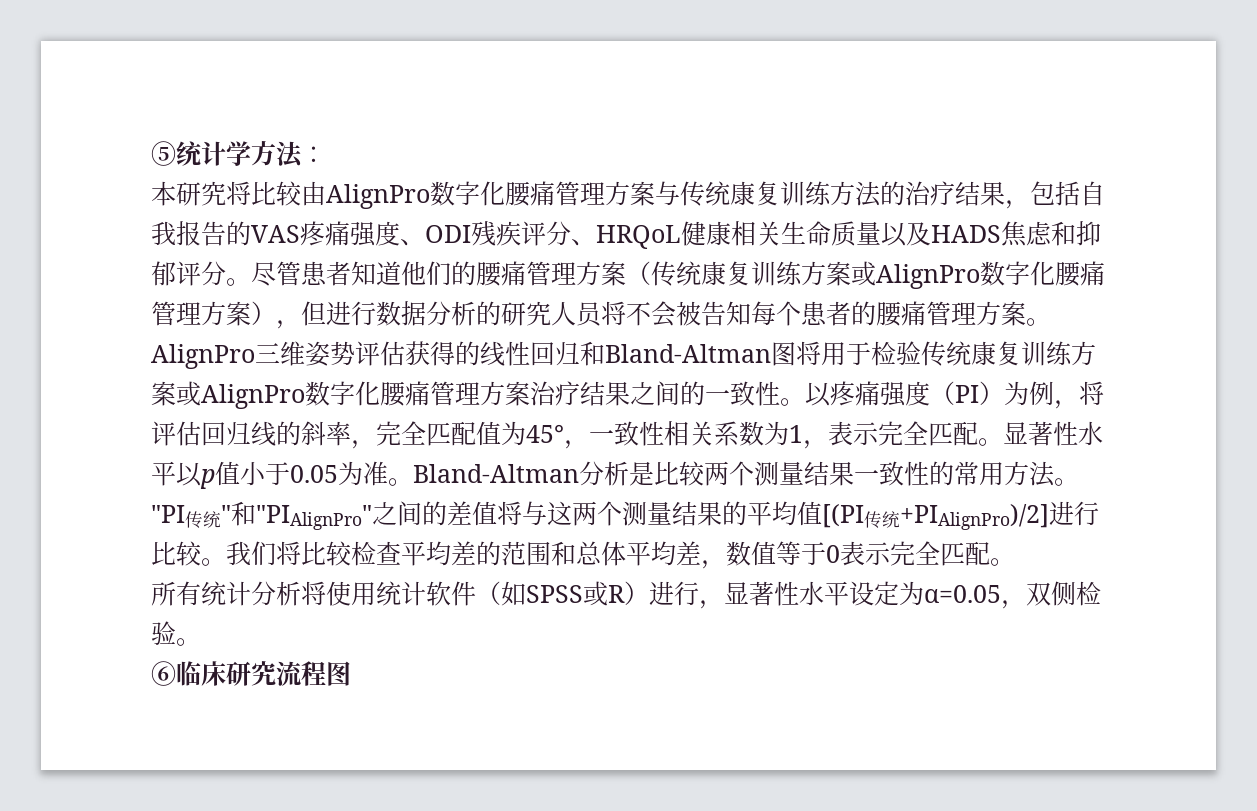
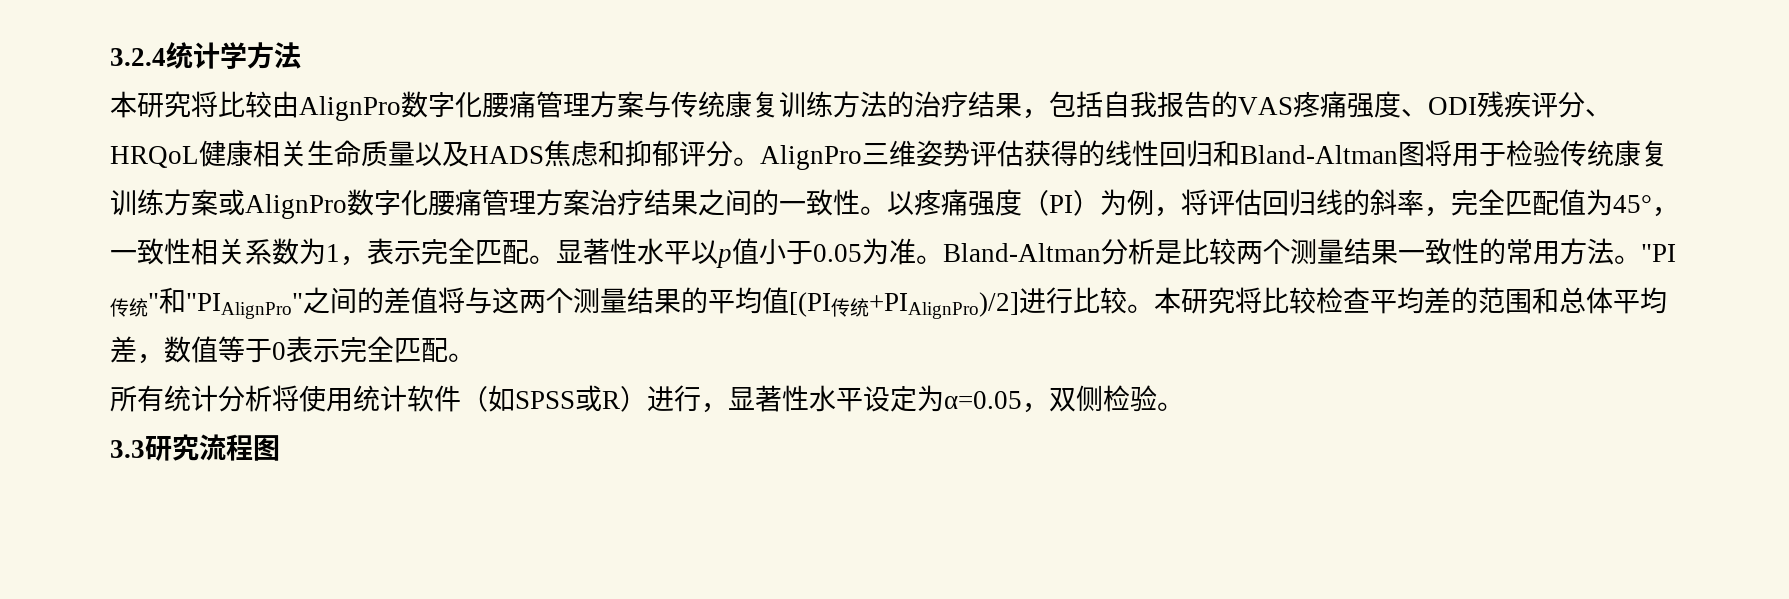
- ⑤统计学方法：
+ 3.2.4统计学方法
- 尽管患者知道他们的腰痛管理方案（传统康复训练方案或AlignPro数字化腰痛管理方案），但进行数据分析的研究人员将不会被告知每个患者的腰痛管理方案。
- 我们将比较检查平均差的范围和总体平均差，数值等于0表示完全匹配。
+ 本研究将比较检查平均差的范围和总体平均差，数值等于0表示完全匹配。
- ⑥临床研究流程图
+ 3.3研究流程图

